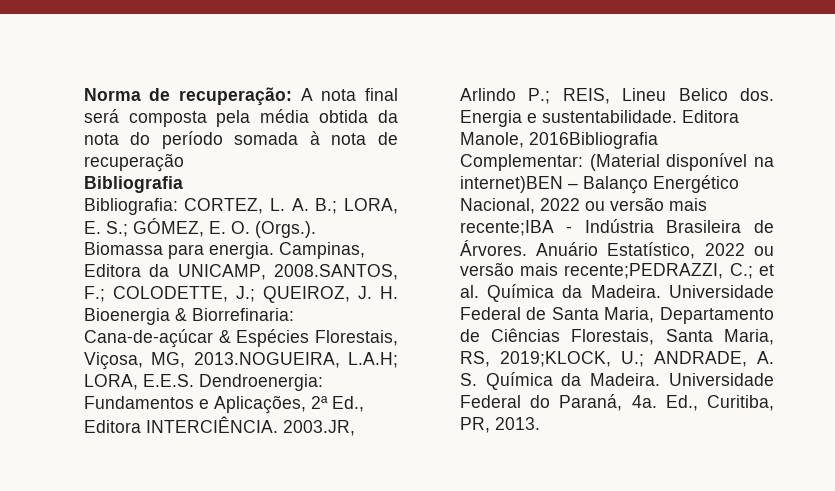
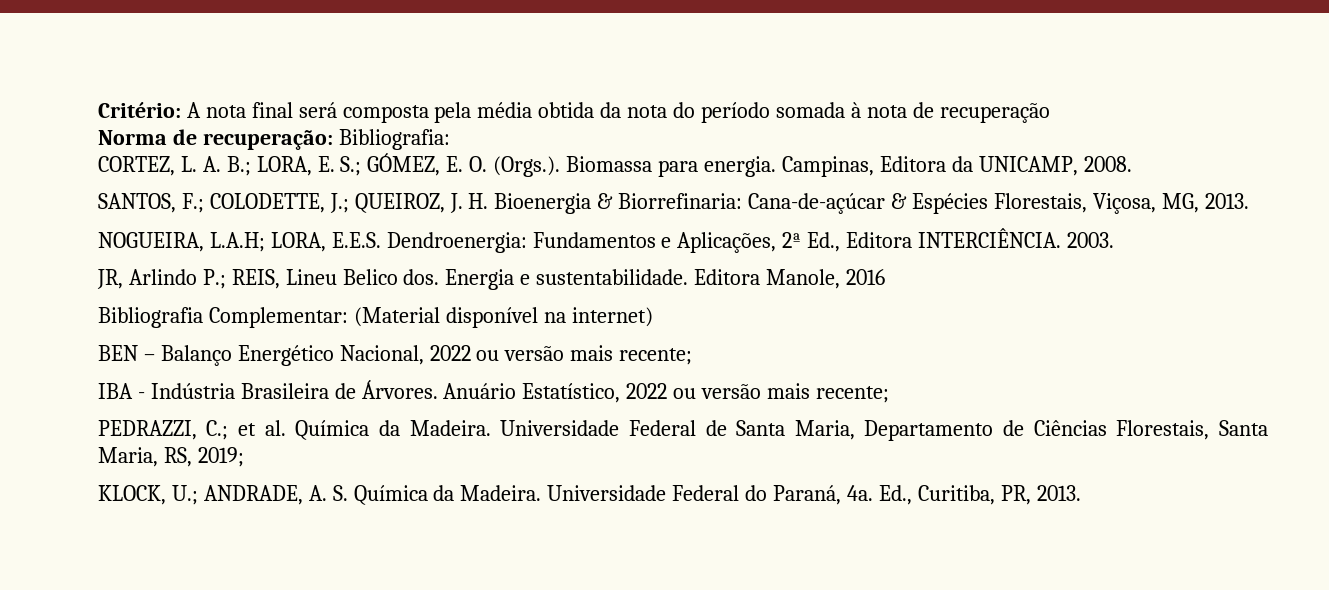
- Norma de recuperação: A nota final será composta pela média obtida da nota do período somada à nota de recuperação
+ Critério: A nota final será composta pela média obtida da nota do período somada à nota de recuperação
- Bibliografia
- Bibliografia: CORTEZ, L. A. B.; LORA, E. S.; GÓMEZ, E. O. (Orgs.). Biomassa para energia.
+ Norma de recuperação: Bibliografia:
+ CORTEZ, L. A. B.; LORA, E. S.; GÓMEZ, E. O. (Orgs.). Biomassa para energia.
- Campinas, Editora da UNICAMP, 2008.SANTOS, F.; COLODETTE, J.; QUEIROZ, J. H. Bioenergia & Biorrefinaria: Cana-de-açúcar & Espécies Florestais, Viçosa, MG, 2013.NOGUEIRA, L.A.H; LORA, E.E.S. Dendroenergia: Fundamentos e Aplicações, 2ª Ed., Editora INTERCIÊNCIA.
+ Campinas, Editora da UNICAMP, 2008.
+ SANTOS, F.; COLODETTE, J.; QUEIROZ, J. H. Bioenergia & Biorrefinaria: Cana-de-açúcar & Espécies Florestais, Viçosa, MG, 2013.
+ NOGUEIRA, L.A.H; LORA, E.E.S. Dendroenergia: Fundamentos e Aplicações, 2ª Ed., Editora INTERCIÊNCIA.
- 2003.JR, Arlindo P.; REIS, Lineu Belico dos.
+ 2003.
+ JR, Arlindo P.; REIS, Lineu Belico dos.
- Editora Manole, 2016Bibliografia Complementar: (Material disponível na internet)BEN – Balanço Energético Nacional, 2022 ou versão mais recente;IBA - Indústria Brasileira de Árvores.
+ Editora Manole, 2016
+ Bibliografia Complementar: (Material disponível na internet)
+ BEN – Balanço Energético Nacional, 2022 ou versão mais recente;
+ IBA - Indústria Brasileira de Árvores.
- Anuário Estatístico, 2022 ou versão mais recente;PEDRAZZI, C.; et al. Química da Madeira.
+ Anuário Estatístico, 2022 ou versão mais recente;
+ PEDRAZZI, C.; et al. Química da Madeira.
- Universidade Federal de Santa Maria, Departamento de Ciências Florestais, Santa Maria, RS, 2019;KLOCK, U.; ANDRADE, A. S. Química da Madeira.
+ Universidade Federal de Santa Maria, Departamento de Ciências Florestais, Santa Maria, RS, 2019;
+ KLOCK, U.; ANDRADE, A. S. Química da Madeira.

